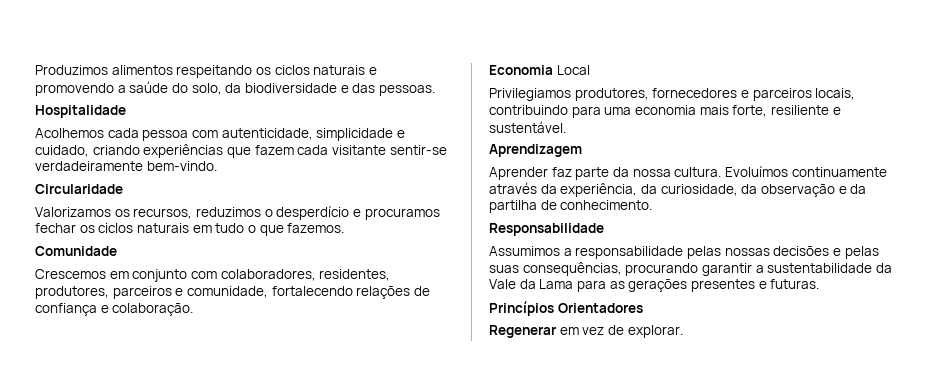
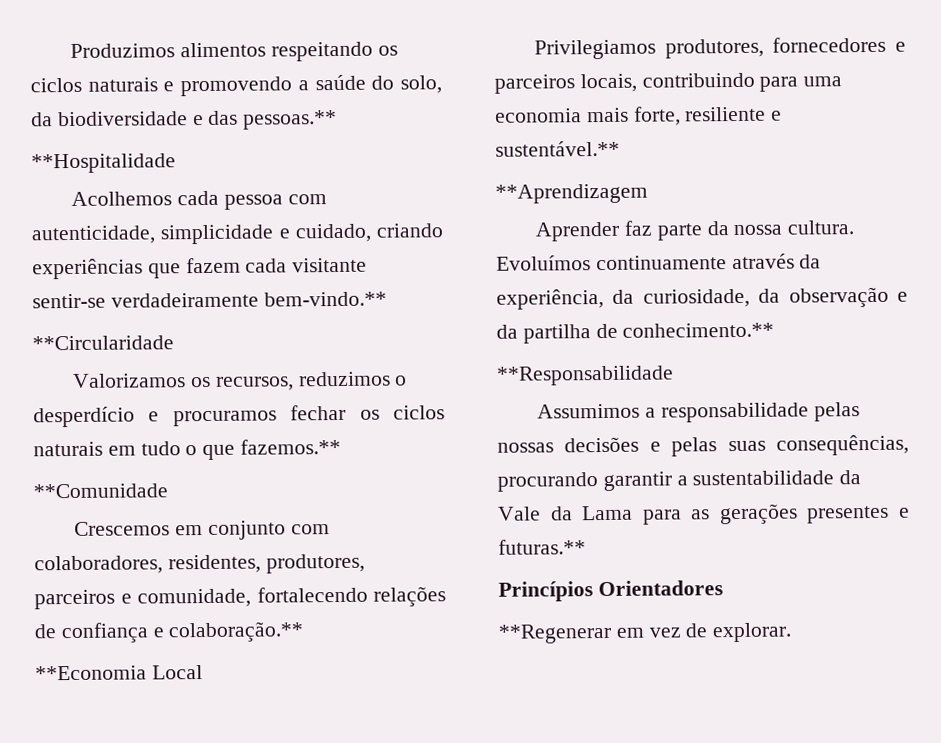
- Produzimos alimentos respeitando os ciclos naturais e promovendo a saúde do solo, da biodiversidade e das pessoas.
- Hospitalidade
+ Produzimos alimentos respeitando os ciclos naturais e promovendo a saúde do solo, da biodiversidade e das pessoas.**
+ **Hospitalidade
- Acolhemos cada pessoa com autenticidade, simplicidade e cuidado, criando experiências que fazem cada visitante sentir-se verdadeiramente bem-vindo.
- Circularidade
+ Acolhemos cada pessoa com autenticidade, simplicidade e cuidado, criando experiências que fazem cada visitante sentir-se verdadeiramente bem-vindo.**
+ **Circularidade
- Valorizamos os recursos, reduzimos o desperdício e procuramos fechar os ciclos naturais em tudo o que fazemos.
- Comunidade
+ Valorizamos os recursos, reduzimos o desperdício e procuramos fechar os ciclos naturais em tudo o que fazemos.**
+ **Comunidade
- Crescemos em conjunto com colaboradores, residentes, produtores, parceiros e comunidade, fortalecendo relações de confiança e colaboração.
- Economia Local
+ Crescemos em conjunto com colaboradores, residentes, produtores, parceiros e comunidade, fortalecendo relações de confiança e colaboração.**
+ **Economia Local
- Privilegiamos produtores, fornecedores e parceiros locais, contribuindo para uma economia mais forte, resiliente e sustentável.
- Aprendizagem
+ Privilegiamos produtores, fornecedores e parceiros locais, contribuindo para uma economia mais forte, resiliente e sustentável.**
+ **Aprendizagem
- Evoluímos continuamente através da experiência, da curiosidade, da observação e da partilha de conhecimento.
- Responsabilidade
+ Evoluímos continuamente através da experiência, da curiosidade, da observação e da partilha de conhecimento.**
+ **Responsabilidade
- Assumimos a responsabilidade pelas nossas decisões e pelas suas consequências, procurando garantir a sustentabilidade da Vale da Lama para as gerações presentes e futuras.
+ Assumimos a responsabilidade pelas nossas decisões e pelas suas consequências, procurando garantir a sustentabilidade da Vale da Lama para as gerações presentes e futuras.**
- Regenerar em vez de explorar.
+ **Regenerar em vez de explorar.

